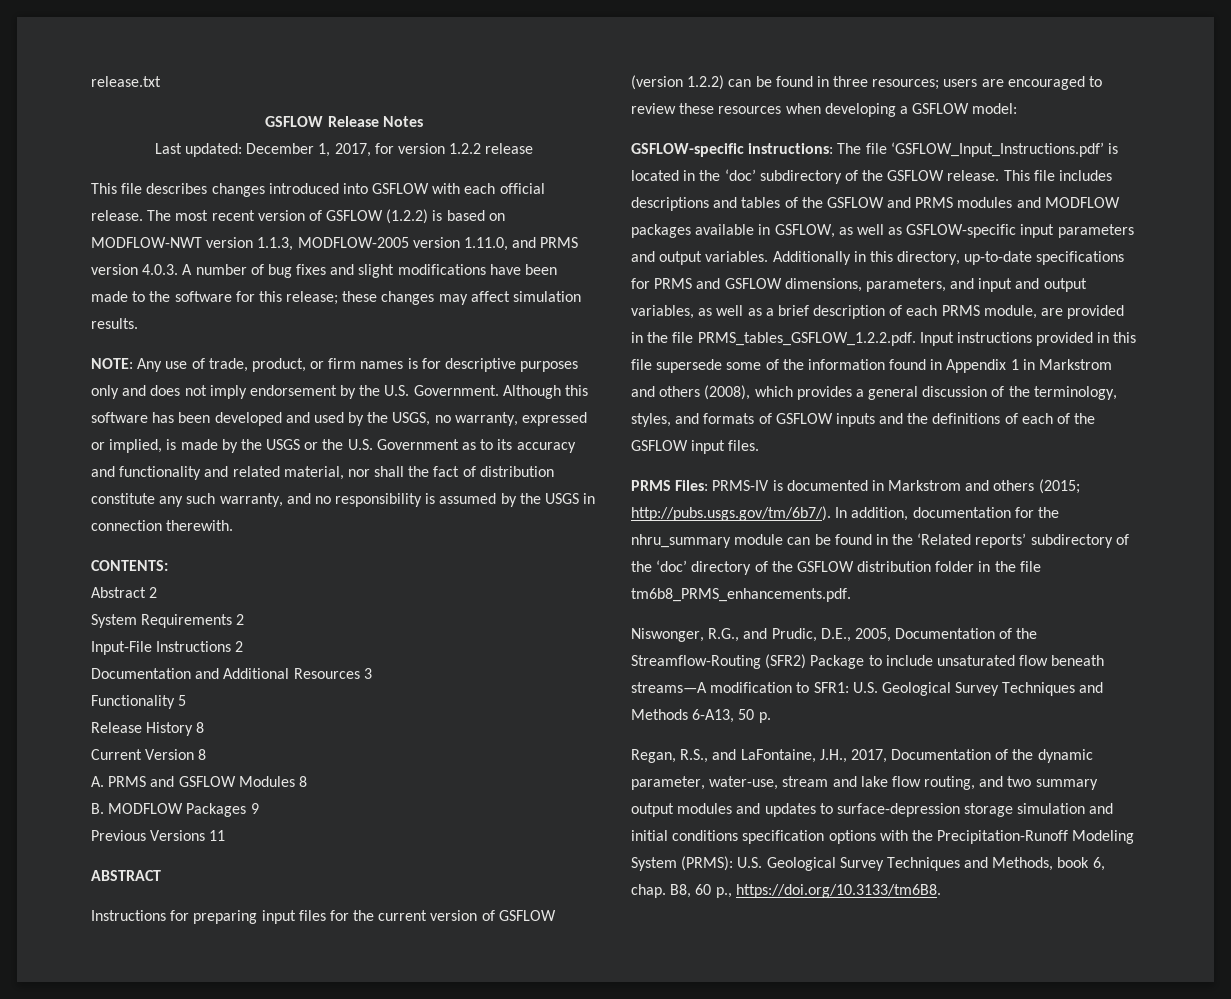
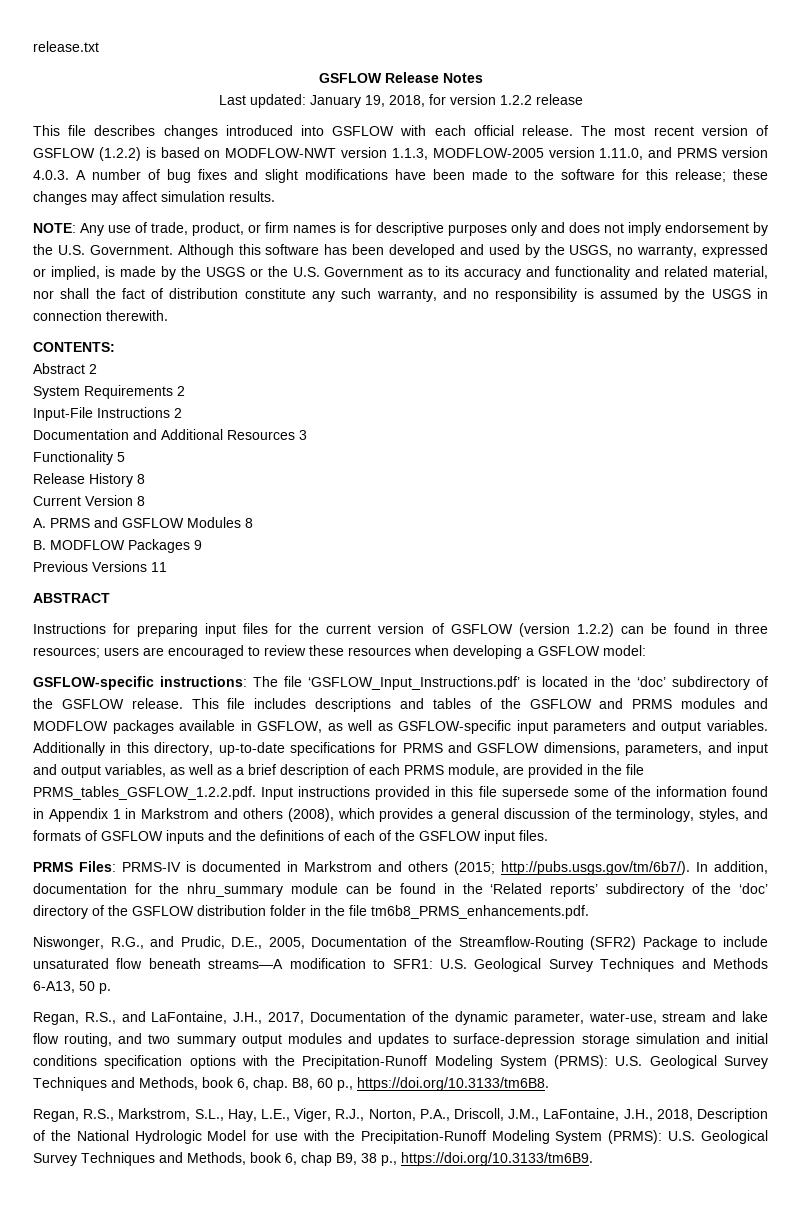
- Last updated: December 1, 2017, for version 1.2.2 release
+ Last updated: January 19, 2018, for version 1.2.2 release
+ Regan, R.S., Markstrom, S.L., Hay, L.E., Viger, R.J., Norton, P.A., Driscoll, J.M., LaFontaine, J.H., 2018, Description of the National Hydrologic Model for use with the Precipitation-Runoff Modeling System (PRMS): U.S. Geological Survey Techniques and Methods, book 6, chap B9, 38 p., https://doi.org/10.3133/tm6B9.

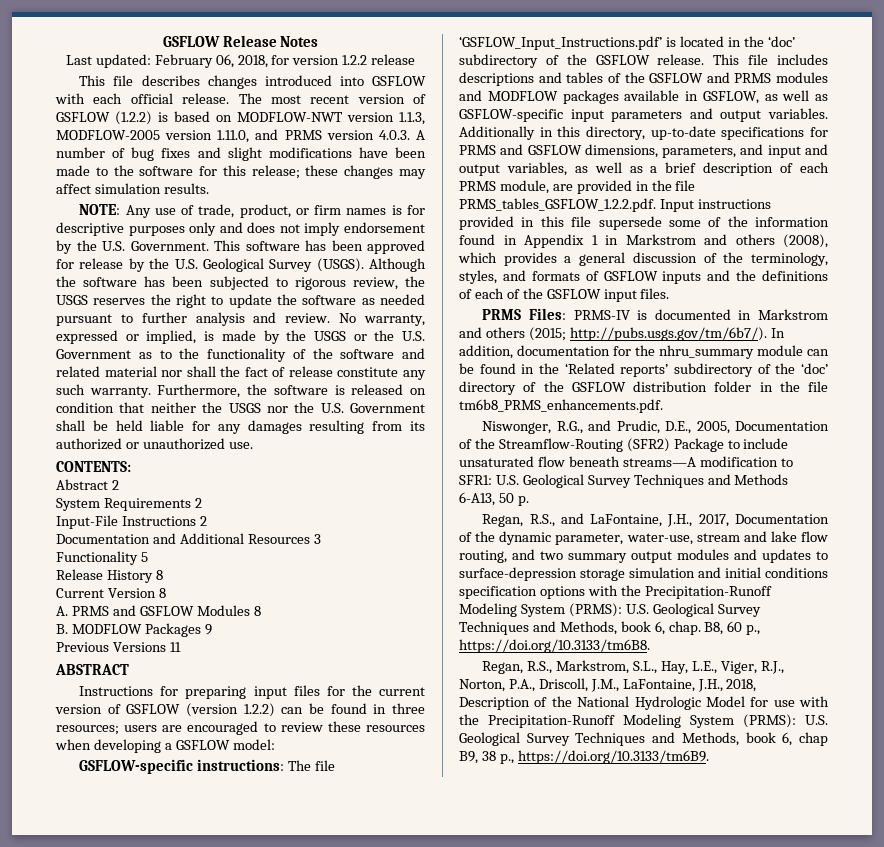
- release.txt
- Last updated: January 19, 2018, for version 1.2.2 release
+ Last updated: February 06, 2018, for version 1.2.2 release
- Although this software has been developed and used by the USGS, no warranty, expressed or implied, is made by the USGS or the U.S. Government as to its accuracy and functionality and related material, nor shall the fact of distribution constitute any such warranty, and no responsibility is assumed by the USGS in connection therewith.
+ This software has been approved for release by the U.S. Geological Survey (USGS). Although the software has been subjected to rigorous review, the USGS reserves the right to update the software as needed pursuant to further analysis and review. No warranty, expressed or implied, is made by the USGS or the U.S. Government as to the functionality of the software and related material nor shall the fact of release constitute any such warranty. Furthermore, the software is released on condition that neither the USGS nor the U.S. Government shall be held liable for any damages resulting from its authorized or unauthorized use.

